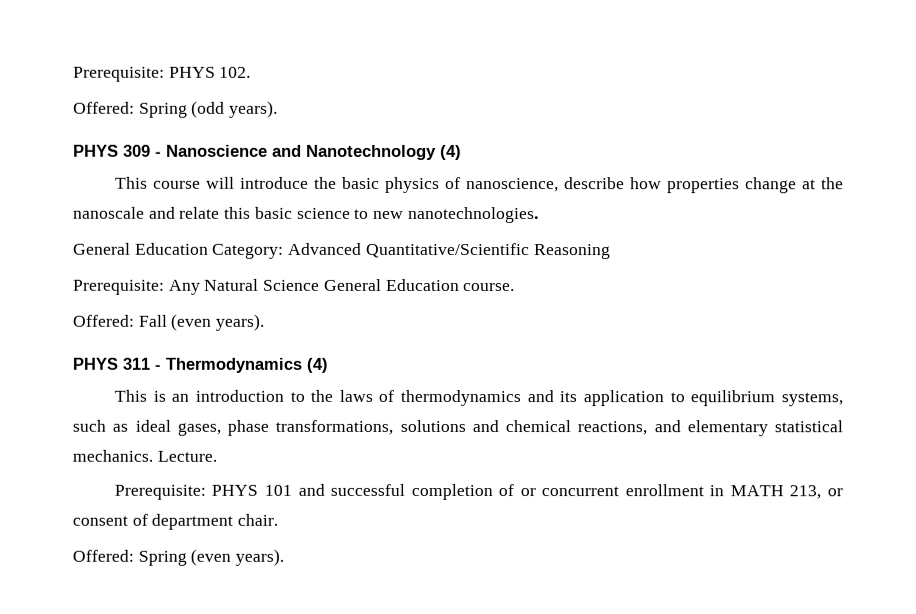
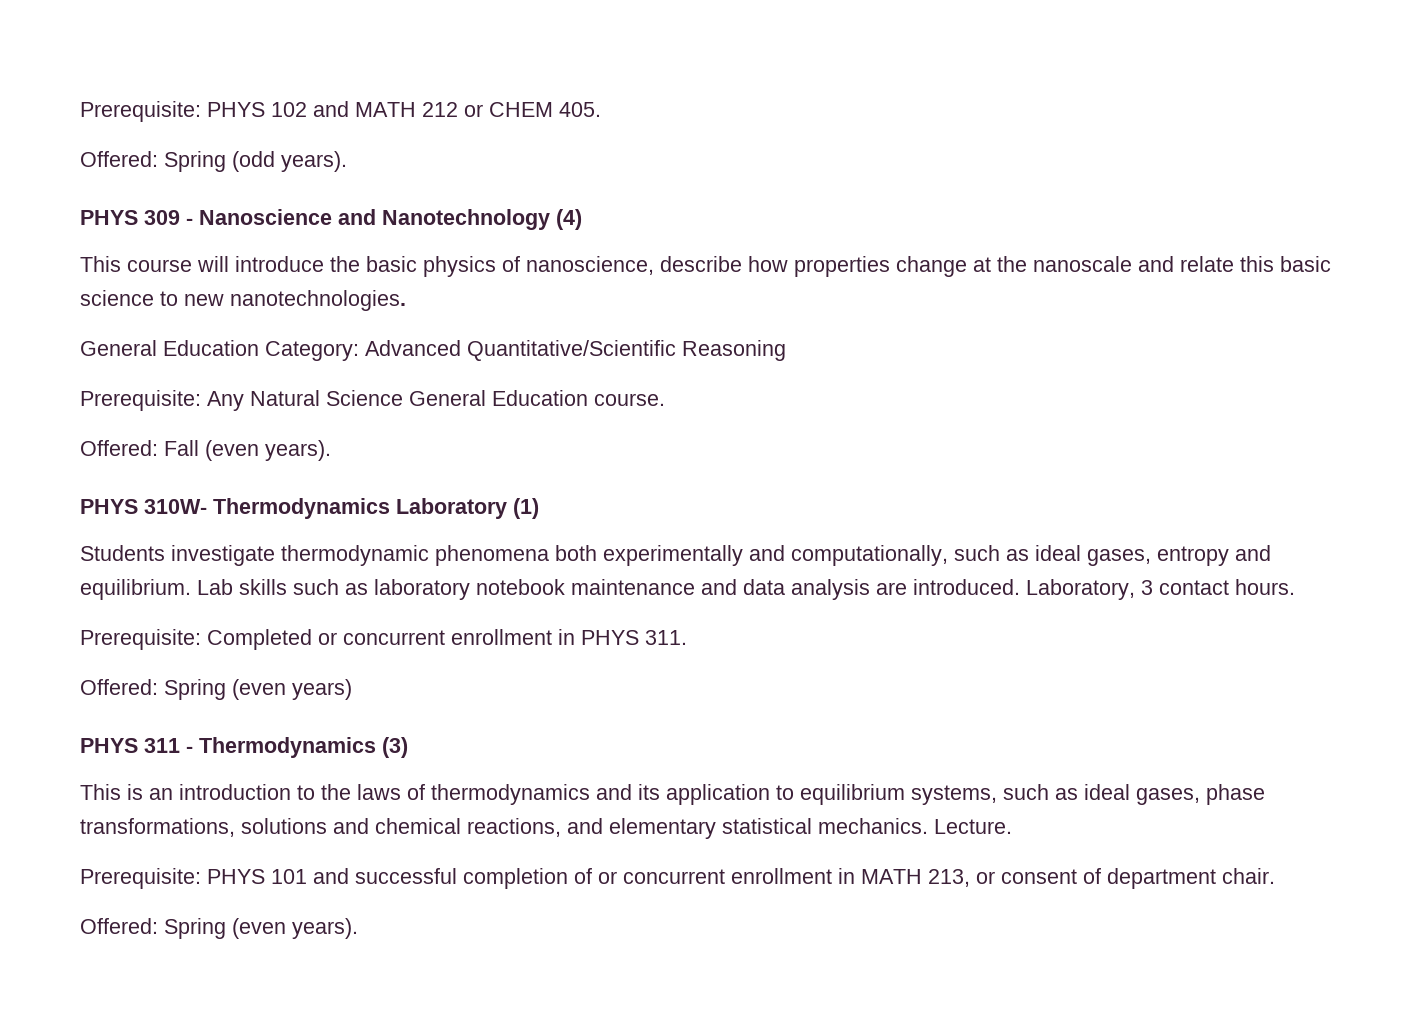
- Prerequisite: PHYS 102.
+ Prerequisite: PHYS 102 and MATH 212 or CHEM 405.
+ PHYS 310W- Thermodynamics Laboratory (1)
+ Students investigate thermodynamic phenomena both experimentally and computationally, such as ideal gases, entropy and equilibrium. Lab skills such as laboratory notebook maintenance and data analysis are introduced. Laboratory, 3 contact hours.
+ Prerequisite: Completed or concurrent enrollment in PHYS 311.
+ Offered: Spring (even years)
- PHYS 311 - Thermodynamics (4)
+ PHYS 311 - Thermodynamics (3)

